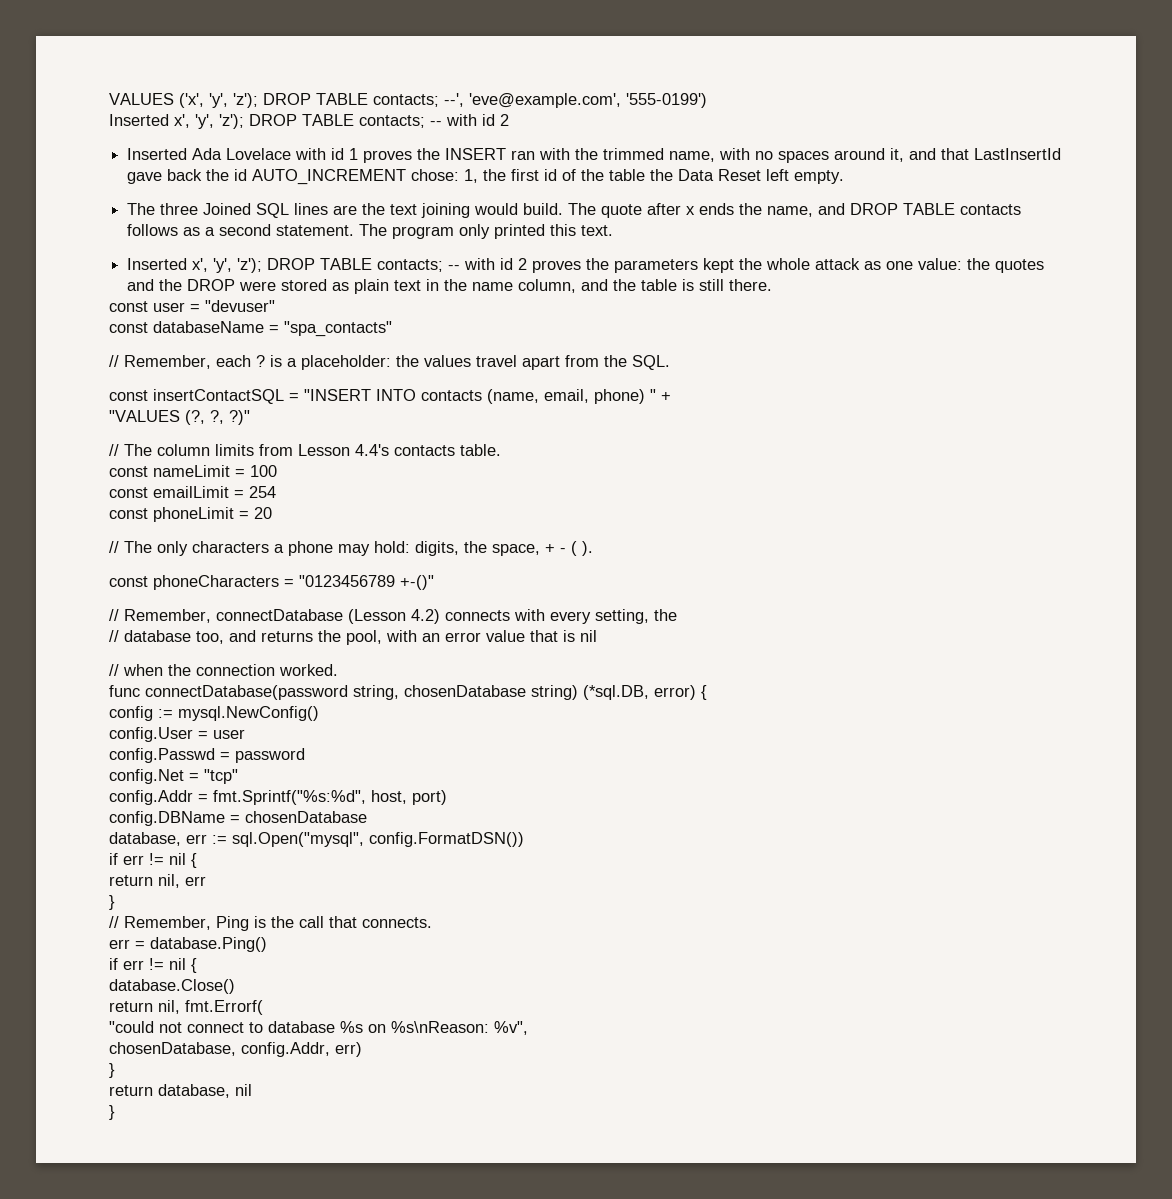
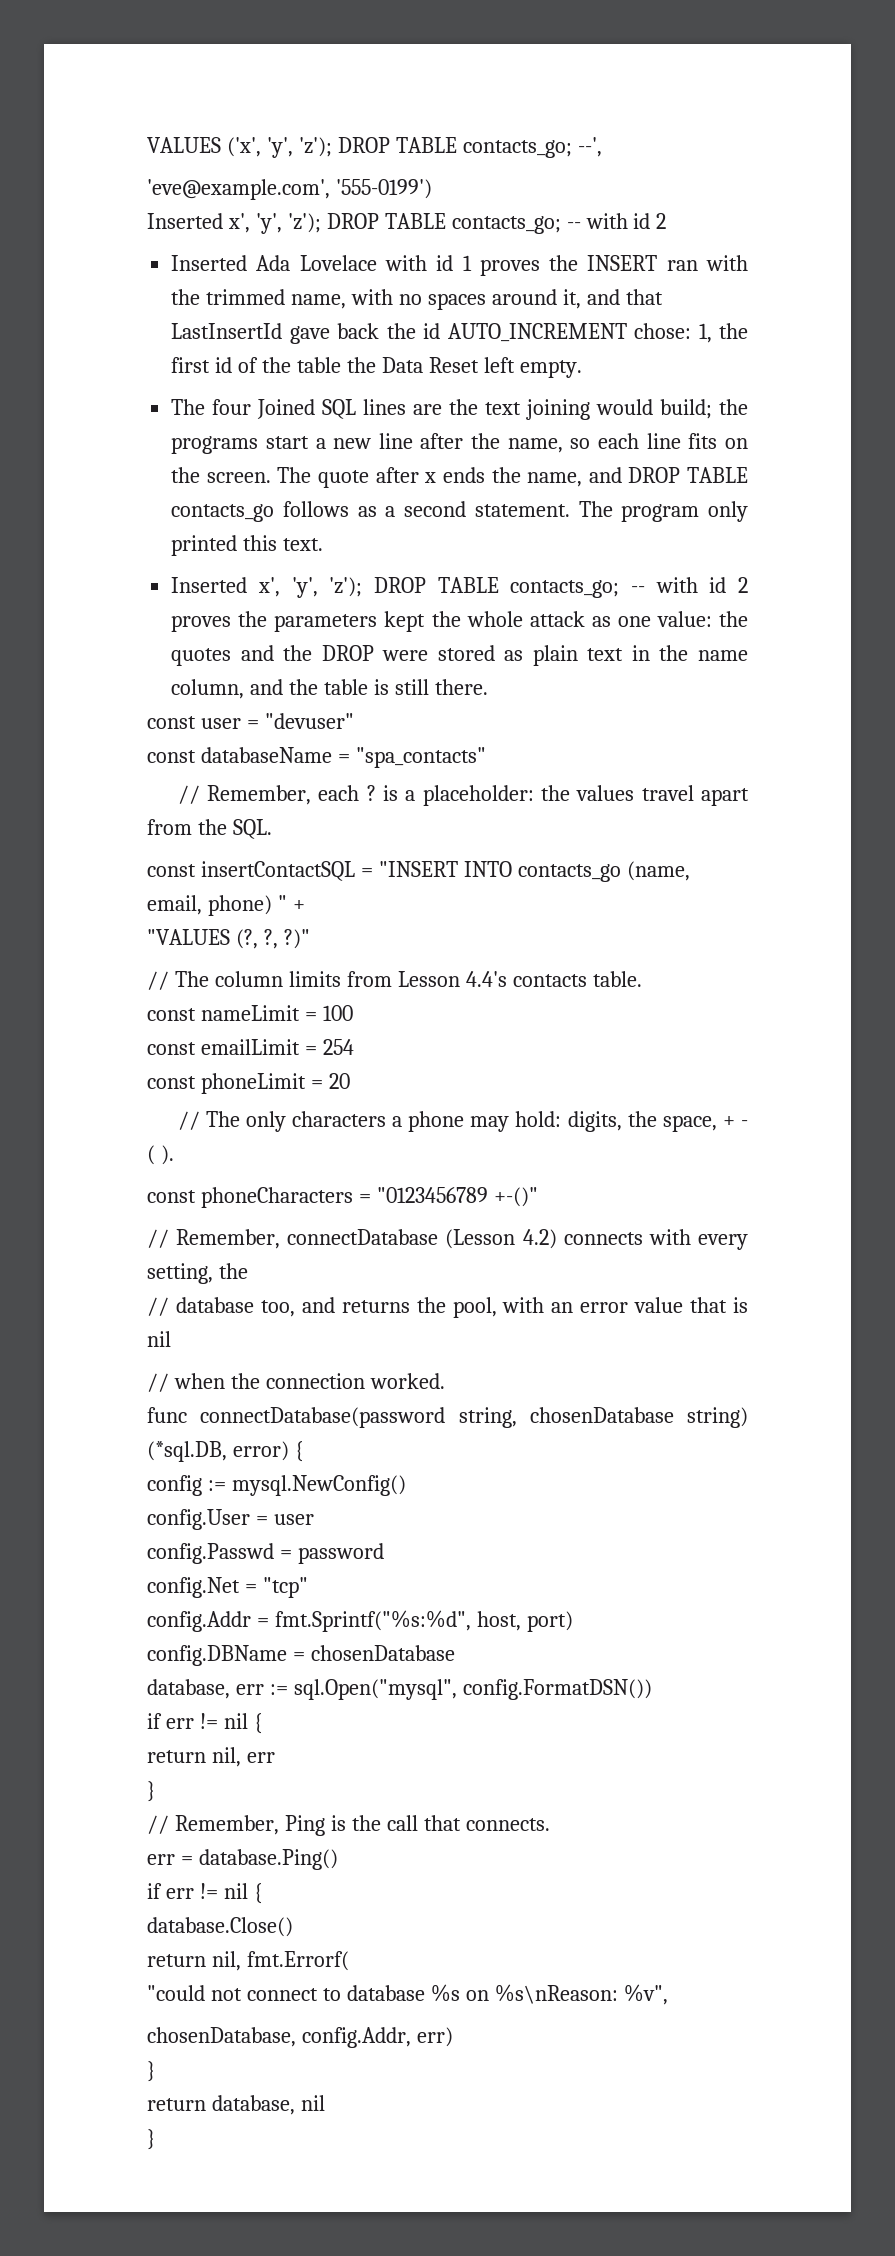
- VALUES ('x', 'y', 'z'); DROP TABLE contacts; --', 'eve@example.com', '555-0199')
- Inserted x', 'y', 'z'); DROP TABLE contacts; -- with id 2
+ VALUES ('x', 'y', 'z'); DROP TABLE contacts_go; --',
+ 'eve@example.com', '555-0199')
+ Inserted x', 'y', 'z'); DROP TABLE contacts_go; -- with id 2
- The three Joined SQL lines are the text joining would build.
+ The four Joined SQL lines are the text joining would build; the programs start a new line after the name, so each line fits on the screen.
- The quote after x ends the name, and DROP TABLE contacts follows as a second statement.
+ The quote after x ends the name, and DROP TABLE contacts_go follows as a second statement.
- Inserted x', 'y', 'z'); DROP TABLE contacts; -- with id 2 proves the parameters kept the whole attack as one value: the quotes and the DROP were stored as plain text in the name column, and the table is still there.
+ Inserted x', 'y', 'z'); DROP TABLE contacts_go; -- with id 2 proves the parameters kept the whole attack as one value: the quotes and the DROP were stored as plain text in the name column, and the table is still there.
- const insertContactSQL = "INSERT INTO contacts (name, email, phone) " +
+ const insertContactSQL = "INSERT INTO contacts_go (name, email, phone) " +

